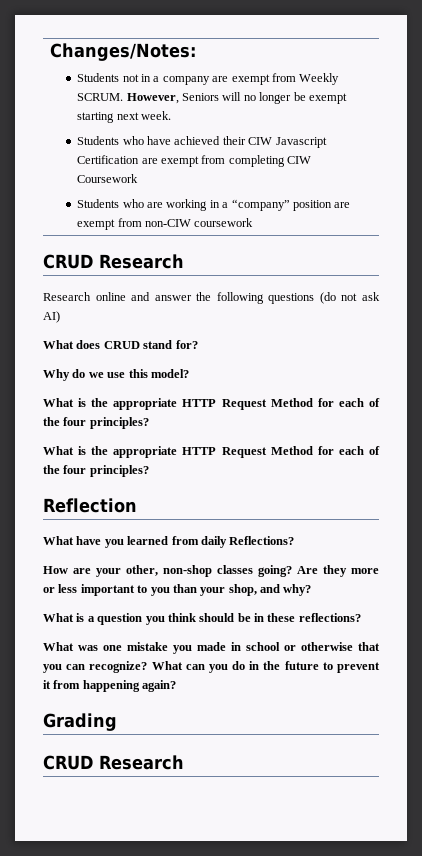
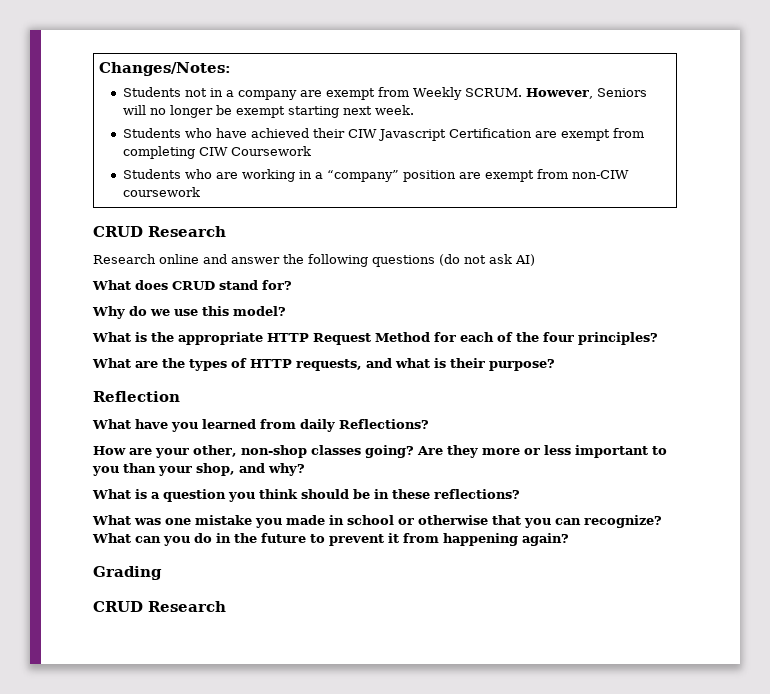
  Why do we use this model?
  What is the appropriate HTTP Request Method for each of the four principles?
- What is the appropriate HTTP Request Method for each of the four principles?
+ What are the types of HTTP requests, and what is their purpose?

